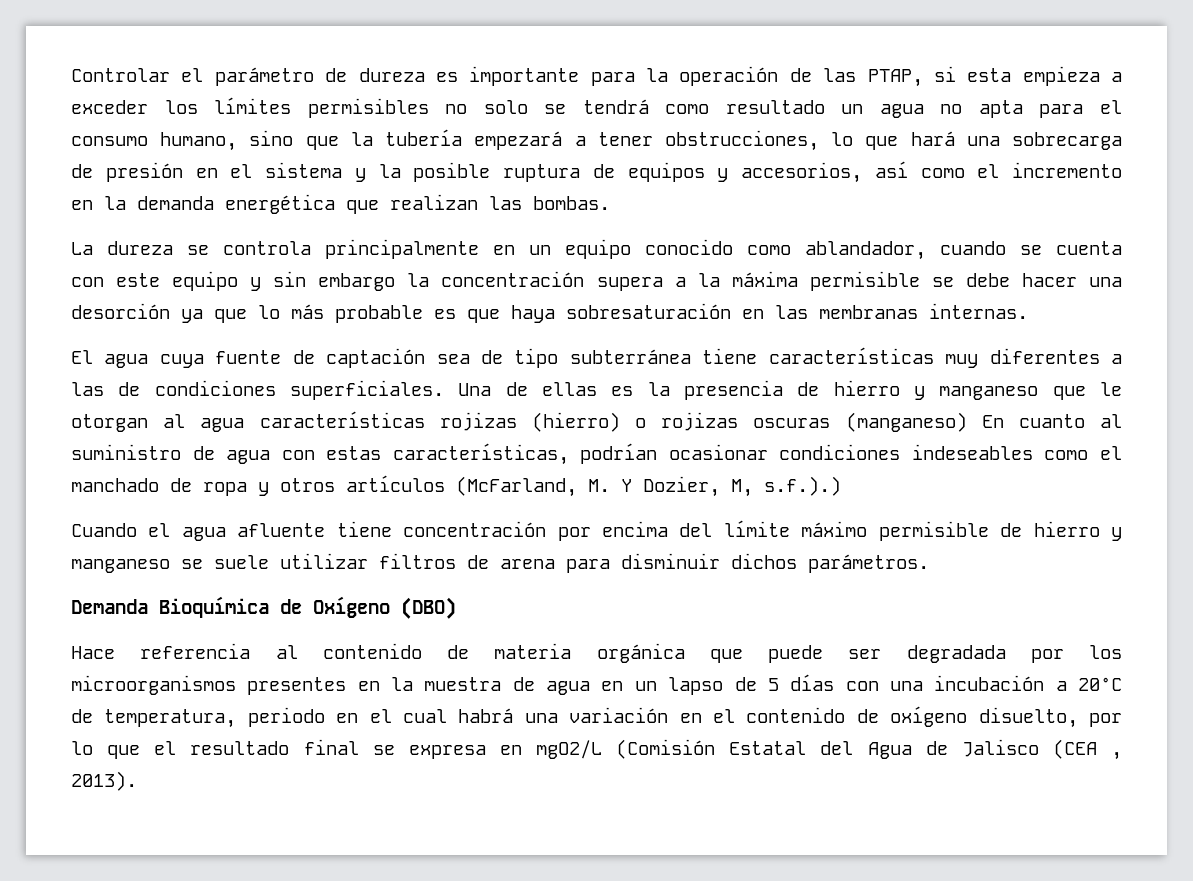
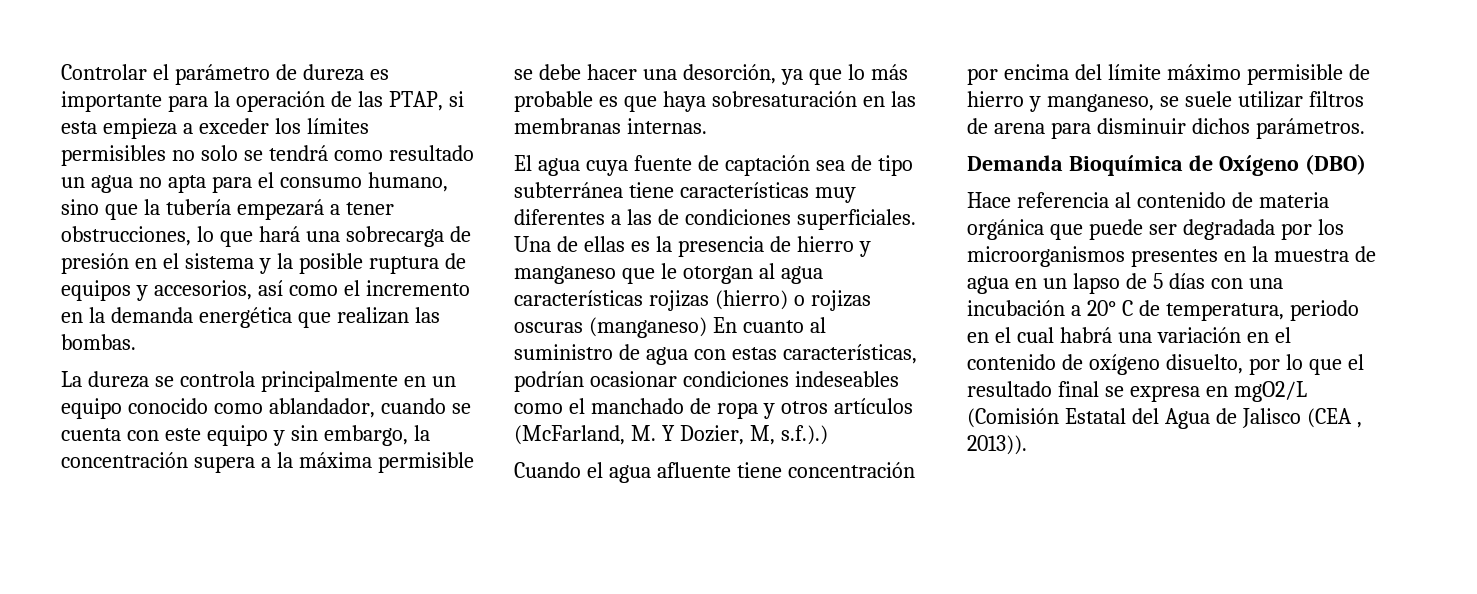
- La dureza se controla principalmente en un equipo conocido como ablandador, cuando se cuenta con este equipo y sin embargo la concentración supera a la máxima permisible se debe hacer una desorción ya que lo más probable es que haya sobresaturación en las membranas internas.
+ La dureza se controla principalmente en un equipo conocido como ablandador, cuando se cuenta con este equipo y sin embargo, la concentración supera a la máxima permisible se debe hacer una desorción, ya que lo más probable es que haya sobresaturación en las membranas internas.
- Cuando el agua afluente tiene concentración por encima del límite máximo permisible de hierro y manganeso se suele utilizar filtros de arena para disminuir dichos parámetros.
+ Cuando el agua afluente tiene concentración por encima del límite máximo permisible de hierro y manganeso, se suele utilizar filtros de arena para disminuir dichos parámetros.
- Hace referencia al contenido de materia orgánica que puede ser degradada por los microorganismos presentes en la muestra de agua en un lapso de 5 días con una incubación a 20°C de temperatura, periodo en el cual habrá una variación en el contenido de oxígeno disuelto, por lo que el resultado final se expresa en mgO2/L (Comisión Estatal del Agua de Jalisco (CEA , 2013).
+ Hace referencia al contenido de materia orgánica que puede ser degradada por los microorganismos presentes en la muestra de agua en un lapso de 5 días con una incubación a 20° C de temperatura, periodo en el cual habrá una variación en el contenido de oxígeno disuelto, por lo que el resultado final se expresa en mgO2/L (Comisión Estatal del Agua de Jalisco (CEA , 2013)).

